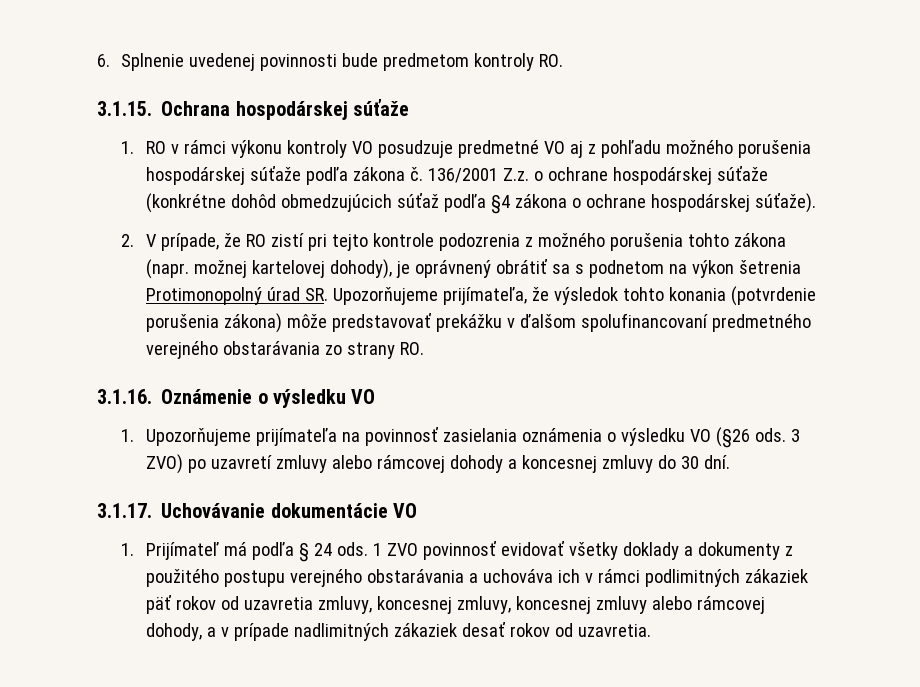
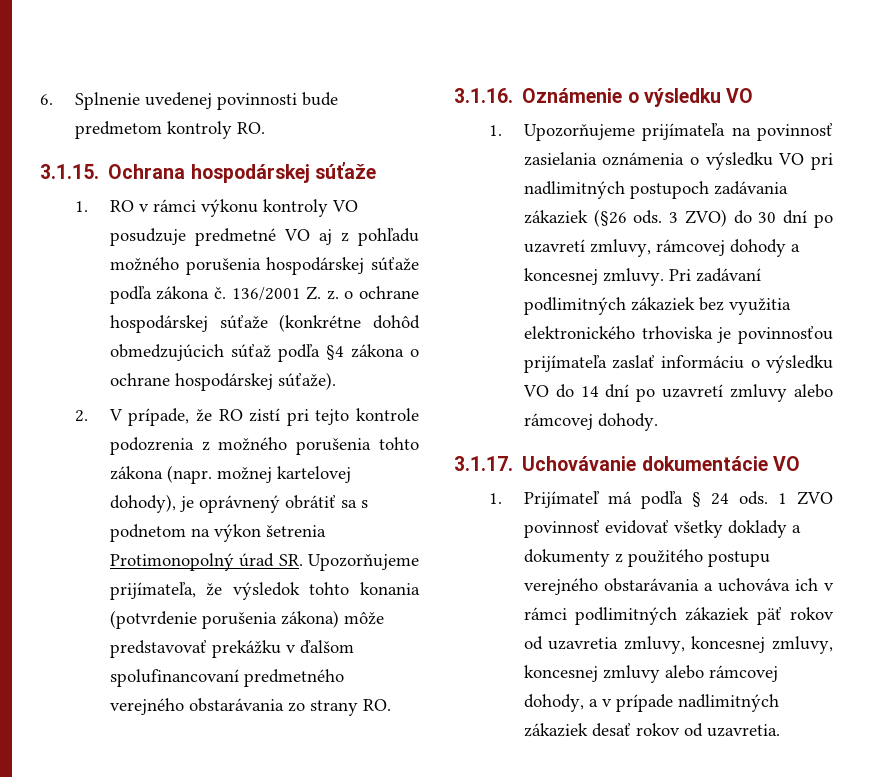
- 136/2001 Z.z. o ochrane hospodárskej súťaže (konkrétne dohôd obmedzujúcich súťaž podľa §4 zákona o ochrane hospodárskej súťaže).
+ 136/2001 Z. z. o ochrane hospodárskej súťaže (konkrétne dohôd obmedzujúcich súťaž podľa §4 zákona o ochrane hospodárskej súťaže).
- 1. Upozorňujeme prijímateľa na povinnosť zasielania oznámenia o výsledku VO (§26 ods. 3 ZVO) po uzavretí zmluvy alebo rámcovej dohody a koncesnej zmluvy do 30 dní.
+ 1. Upozorňujeme prijímateľa na povinnosť zasielania oznámenia o výsledku VO pri nadlimitných postupoch zadávania zákaziek (§26 ods. 3 ZVO) do 30 dní po uzavretí zmluvy, rámcovej dohody a koncesnej zmluvy. Pri zadávaní podlimitných zákaziek bez využitia elektronického trhoviska je povinnosťou prijímateľa zaslať informáciu o výsledku VO do 14 dní po uzavretí zmluvy alebo rámcovej dohody.

